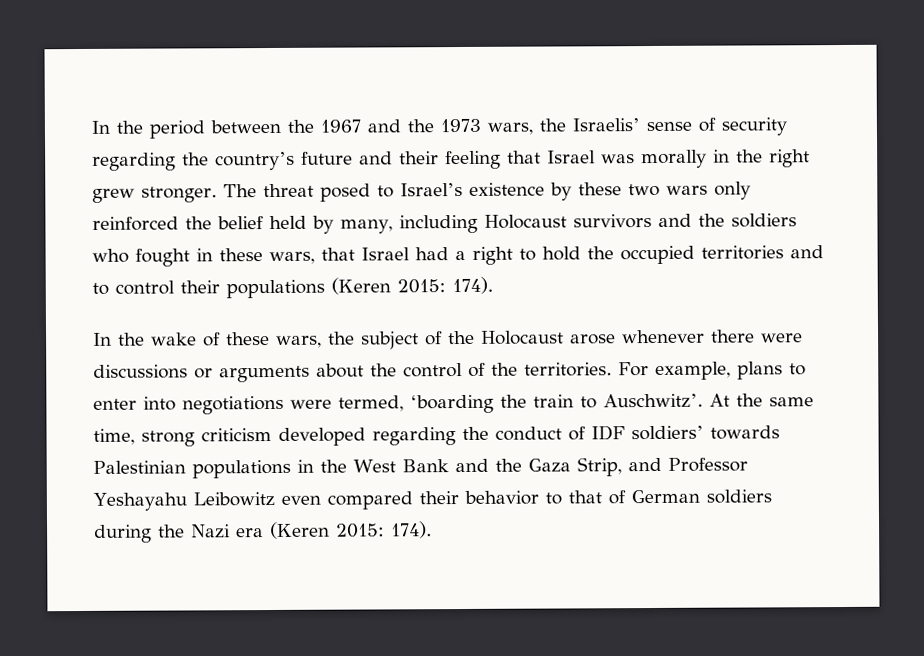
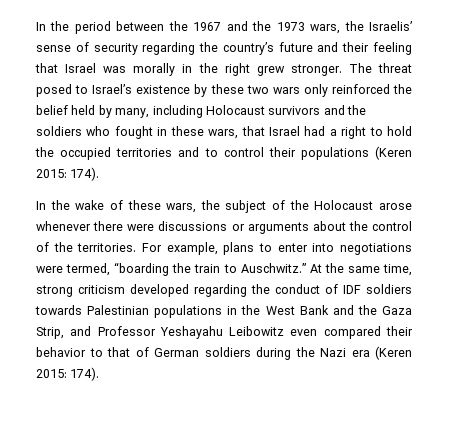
- For example, plans to enter into negotiations were termed, ‘boarding the train to Auschwitz’.
+ For example, plans to enter into negotiations were termed, “boarding the train to Auschwitz.”
- At the same time, strong criticism developed regarding the conduct of IDF soldiers’ towards Palestinian populations in the West Bank and the Gaza Strip, and Professor Yeshayahu Leibowitz even compared their behavior to that of German soldiers during the Nazi era (Keren 2015: 174).
+ At the same time, strong criticism developed regarding the conduct of IDF soldiers towards Palestinian populations in the West Bank and the Gaza Strip, and Professor Yeshayahu Leibowitz even compared their behavior to that of German soldiers during the Nazi era (Keren 2015: 174).

